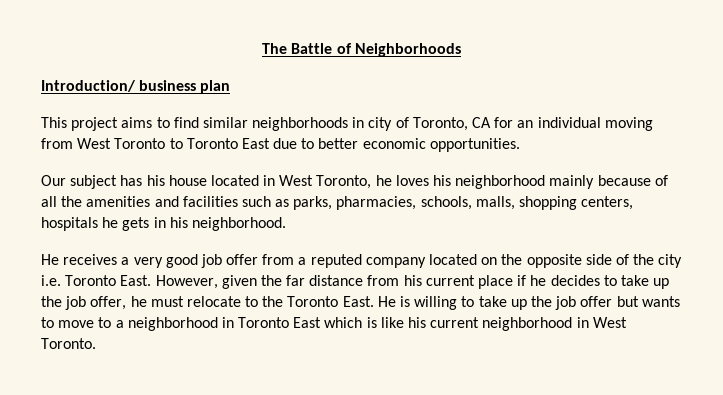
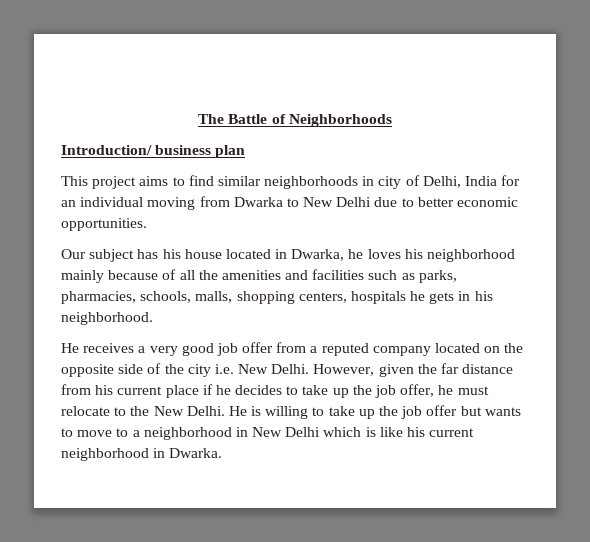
- This project aims to find similar neighborhoods in city of Toronto, CA for an individual moving from West Toronto to Toronto East due to better economic opportunities.
+ This project aims to find similar neighborhoods in city of Delhi, India for an individual moving from Dwarka to New Delhi due to better economic opportunities.
- Our subject has his house located in West Toronto, he loves his neighborhood mainly because of all the amenities and facilities such as parks, pharmacies, schools, malls, shopping centers, hospitals he gets in his neighborhood.
+ Our subject has his house located in Dwarka, he loves his neighborhood mainly because of all the amenities and facilities such as parks, pharmacies, schools, malls, shopping centers, hospitals he gets in his neighborhood.
- He receives a very good job offer from a reputed company located on the opposite side of the city i.e. Toronto East.
+ He receives a very good job offer from a reputed company located on the opposite side of the city i.e. New Delhi.
- However, given the far distance from his current place if he decides to take up the job offer, he must relocate to the Toronto East.
+ However, given the far distance from his current place if he decides to take up the job offer, he must relocate to the New Delhi.
- He is willing to take up the job offer but wants to move to a neighborhood in Toronto East which is like his current neighborhood in West Toronto.
+ He is willing to take up the job offer but wants to move to a neighborhood in New Delhi which is like his current neighborhood in Dwarka.

